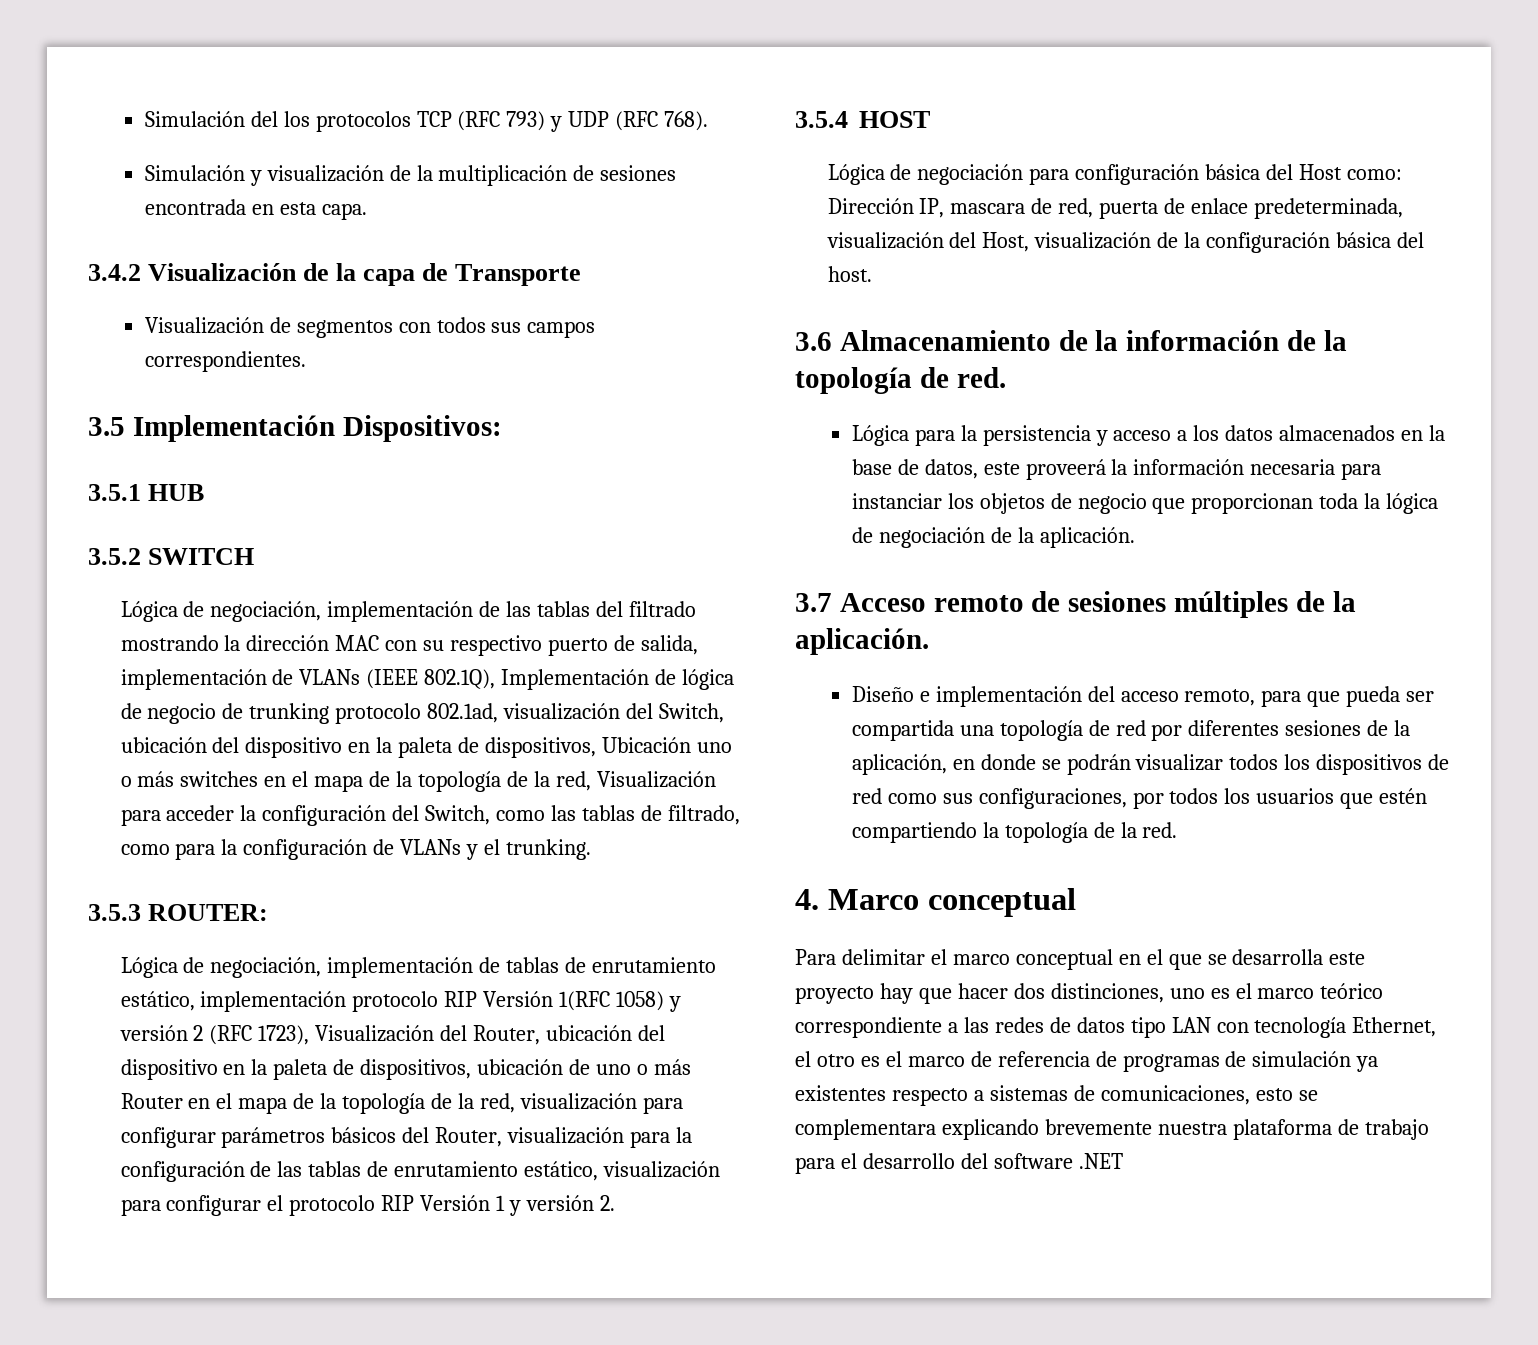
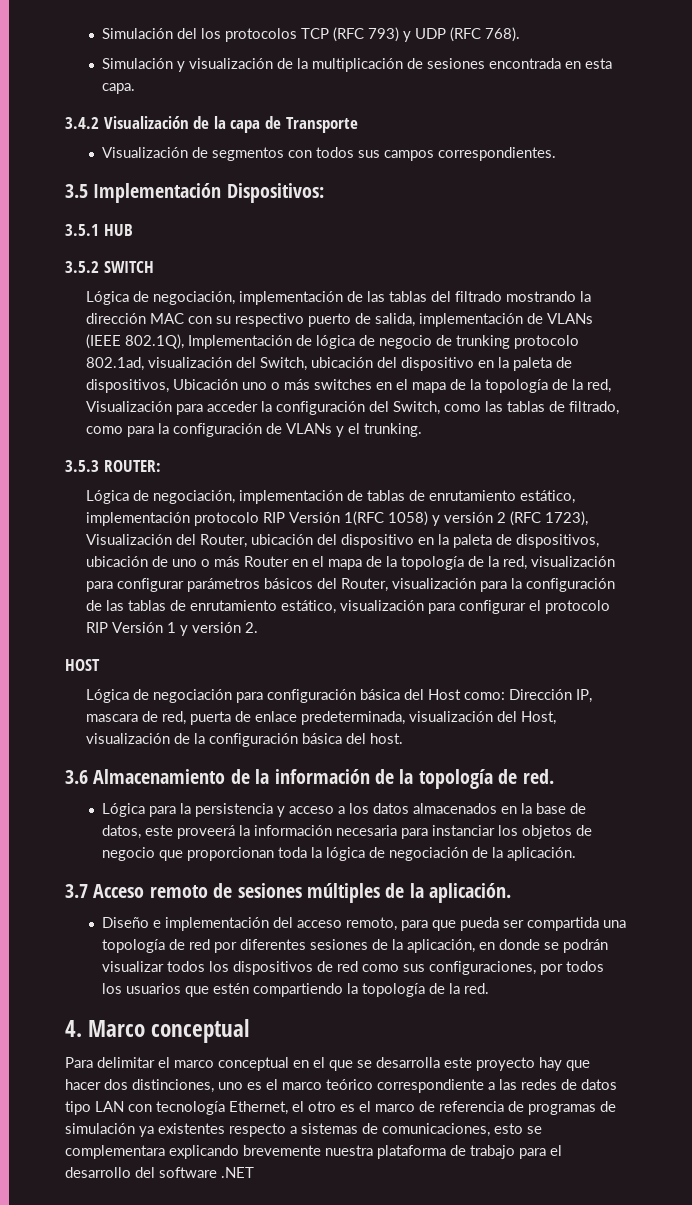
- 3.5.4 HOST
+ HOST

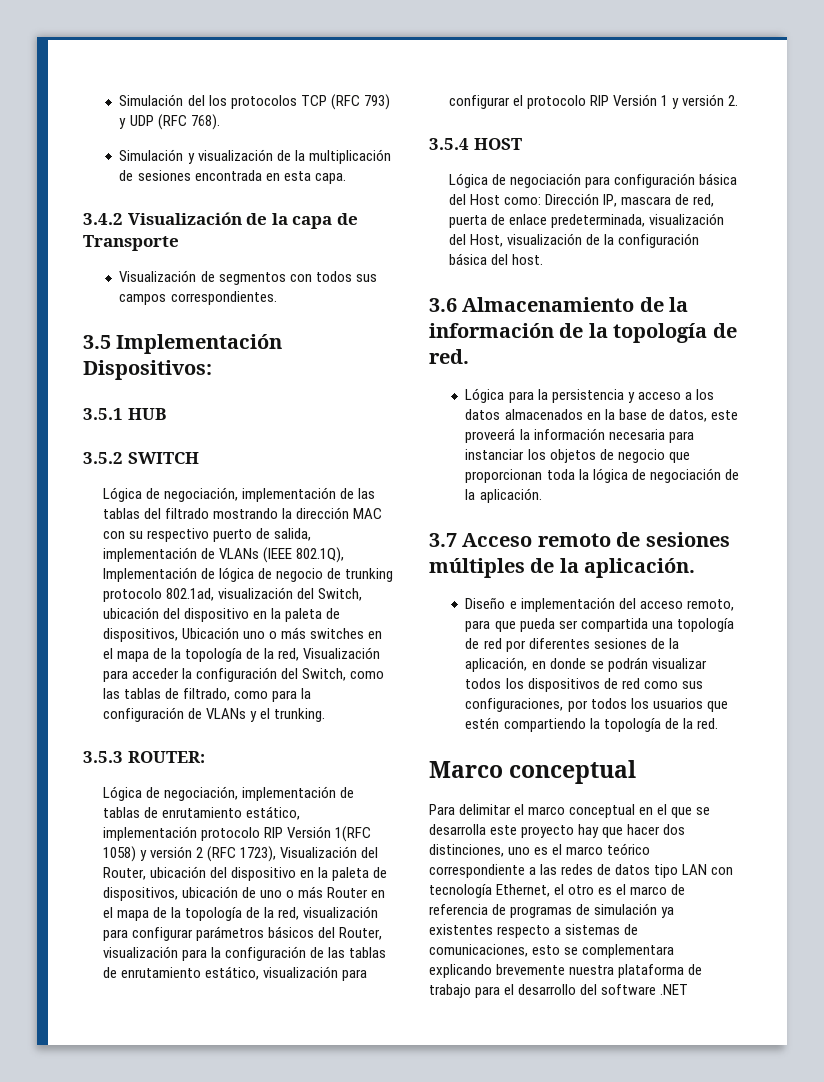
- HOST
+ 3.5.4 HOST
- 4. Marco conceptual
+ Marco conceptual

